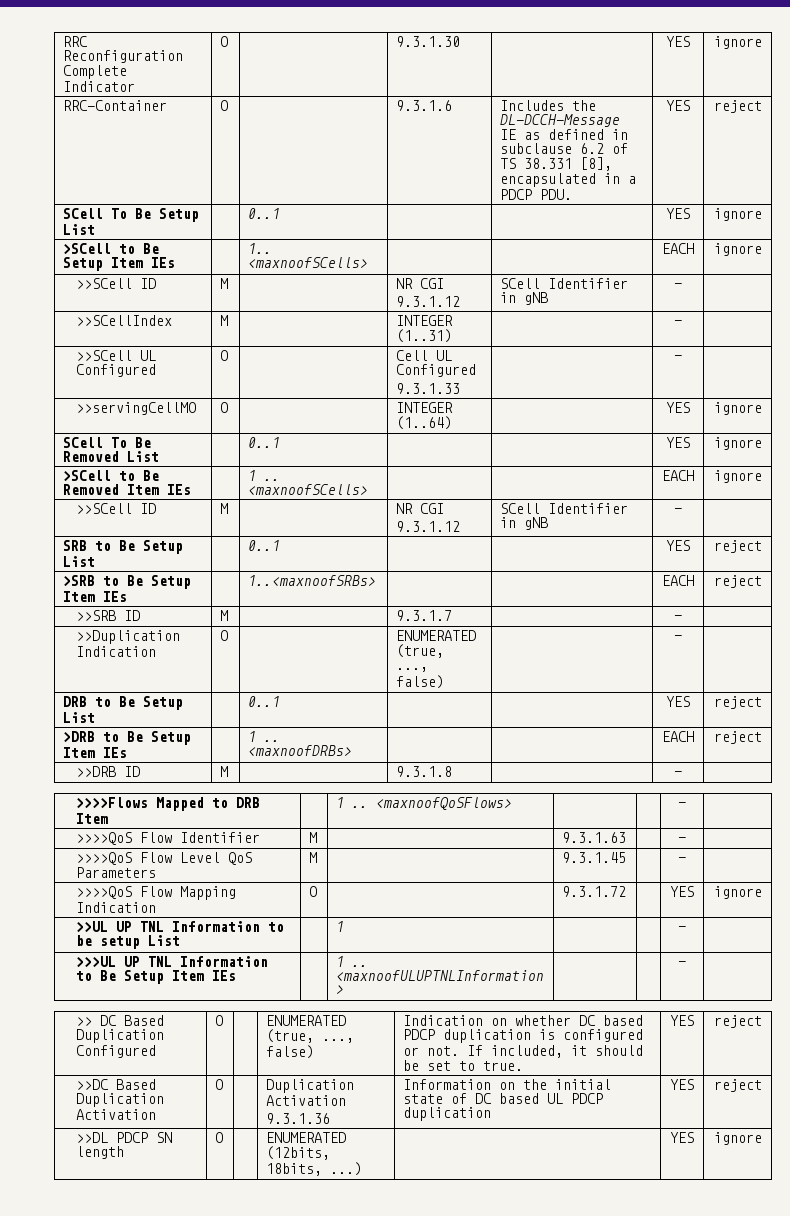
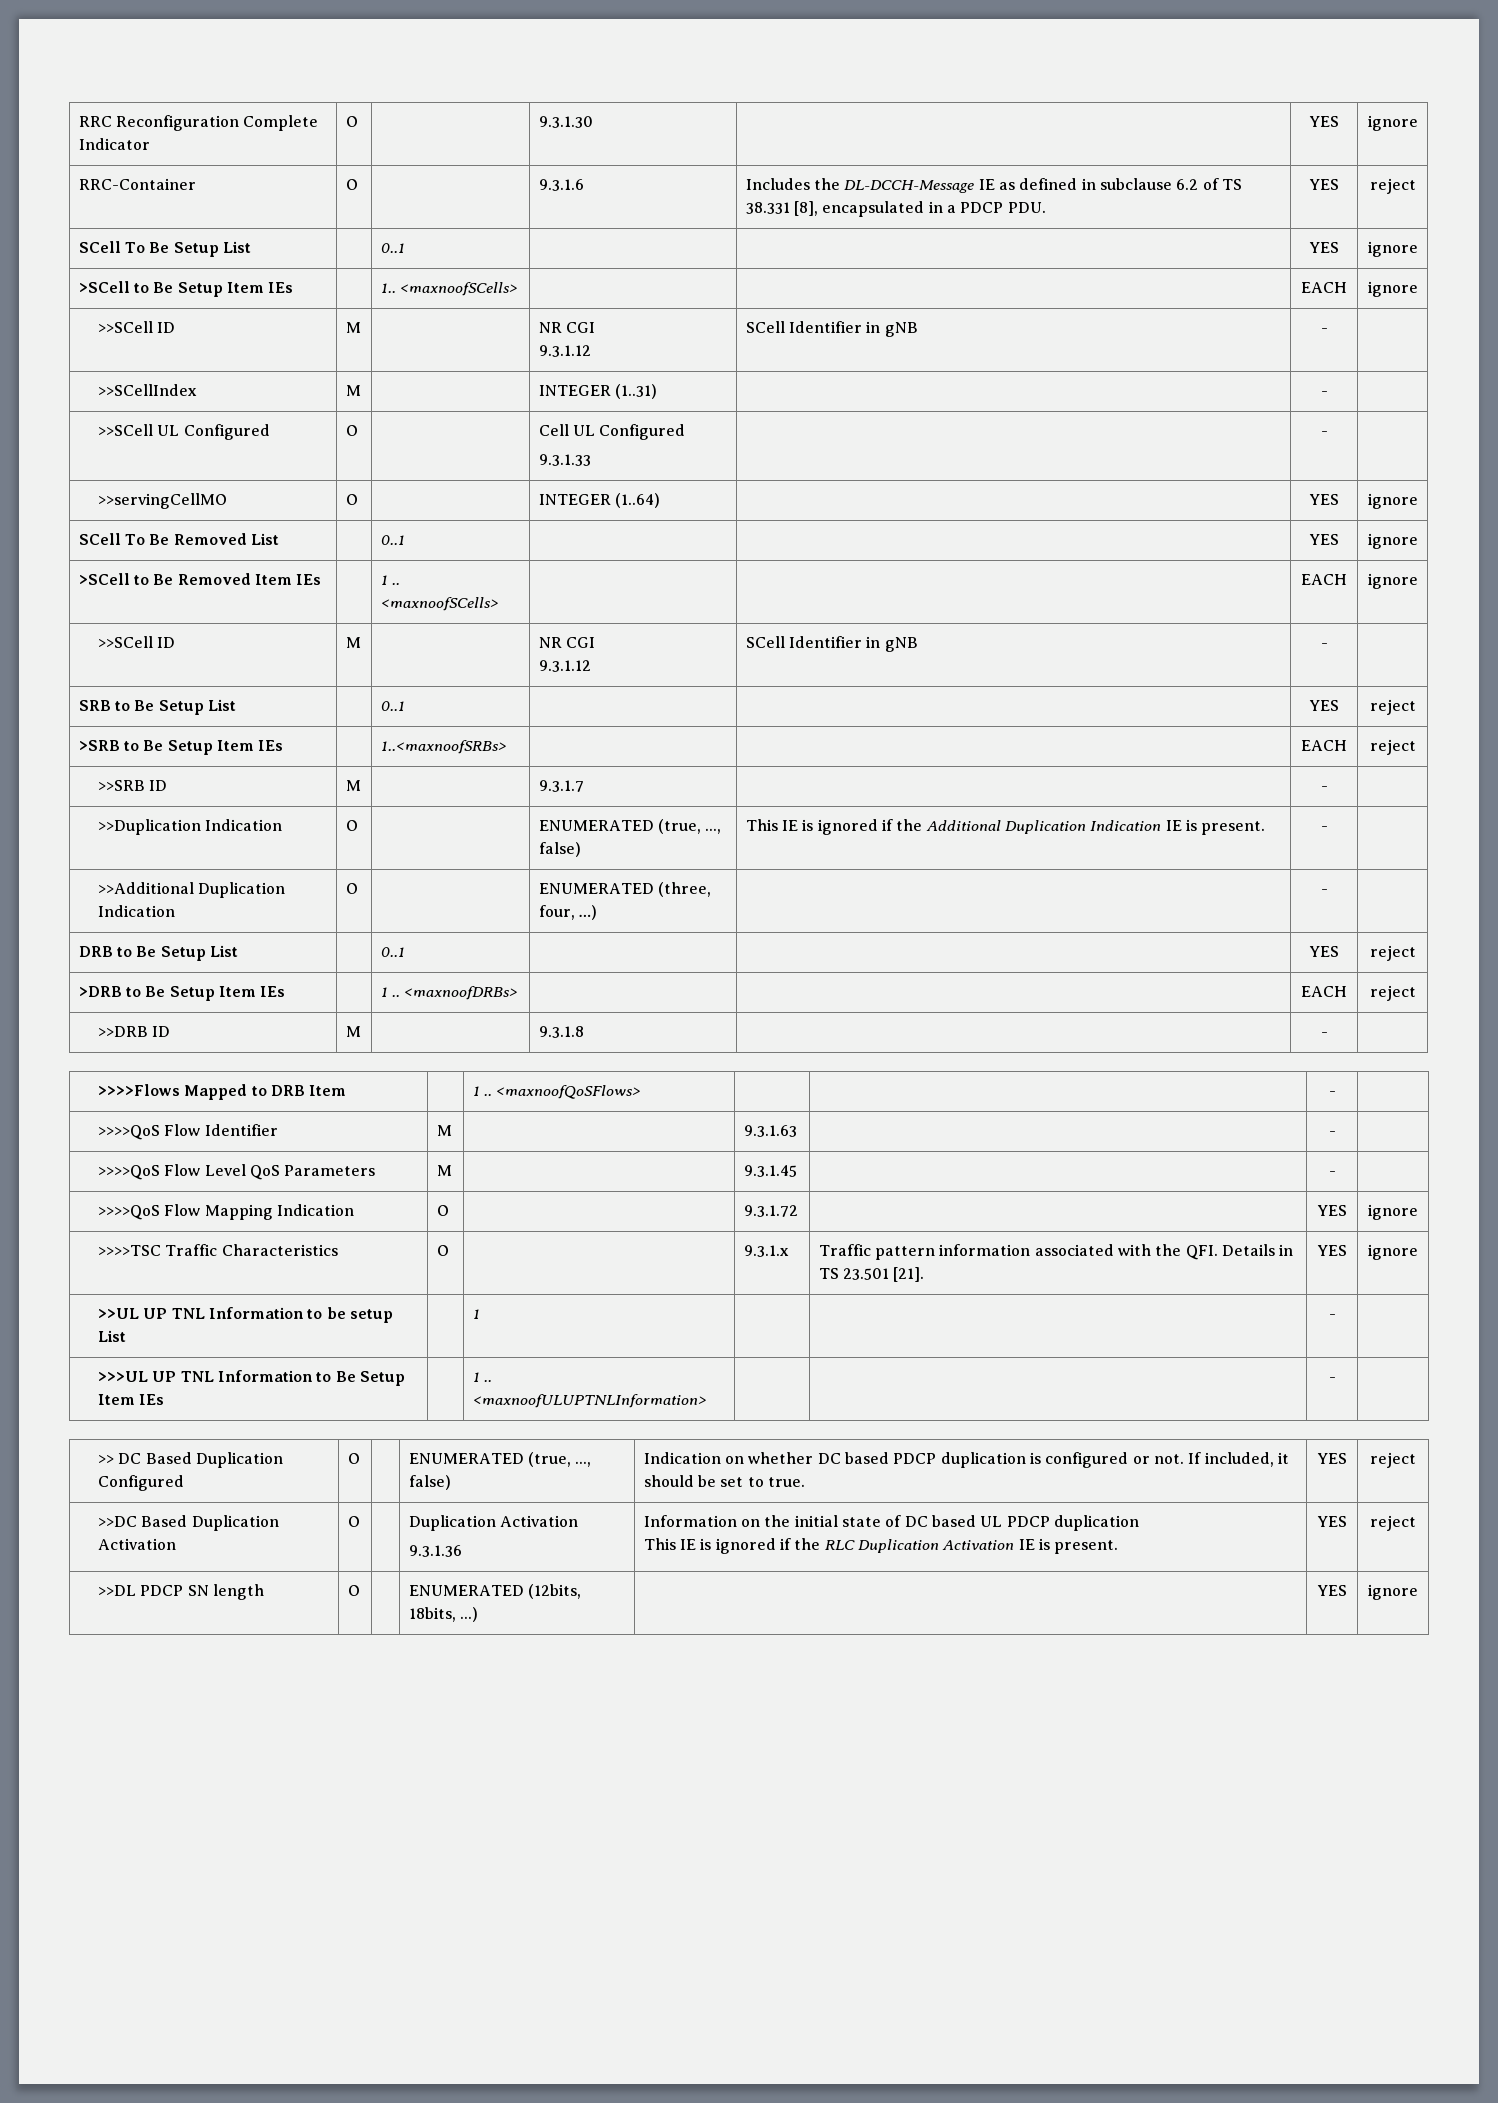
- >>Duplication Indication | O | | ENUMERATED (true, ..., false) | | - |
+ >>Duplication Indication | O | | ENUMERATED (true, ..., false) | This IE is ignored if the Additional Duplication Indication IE is present. | - |
+ >>Additional Duplication Indication | O | | ENUMERATED (three, four, …) | | - |
+ >>>>TSC Traffic Characteristics | O | | 9.3.1.x | Traffic pattern information associated with the QFI. Details in TS 23.501 [21]. | YES | ignore
  >>DC Based Duplication Activation | O | | Duplication Activation
- 9.3.1.36 | Information on the initial state of DC based UL PDCP duplication | YES | reject
+ 9.3.1.36 | Information on the initial state of DC based UL PDCP duplication
+ This IE is ignored if the RLC Duplication Activation IE is present. | YES | reject

